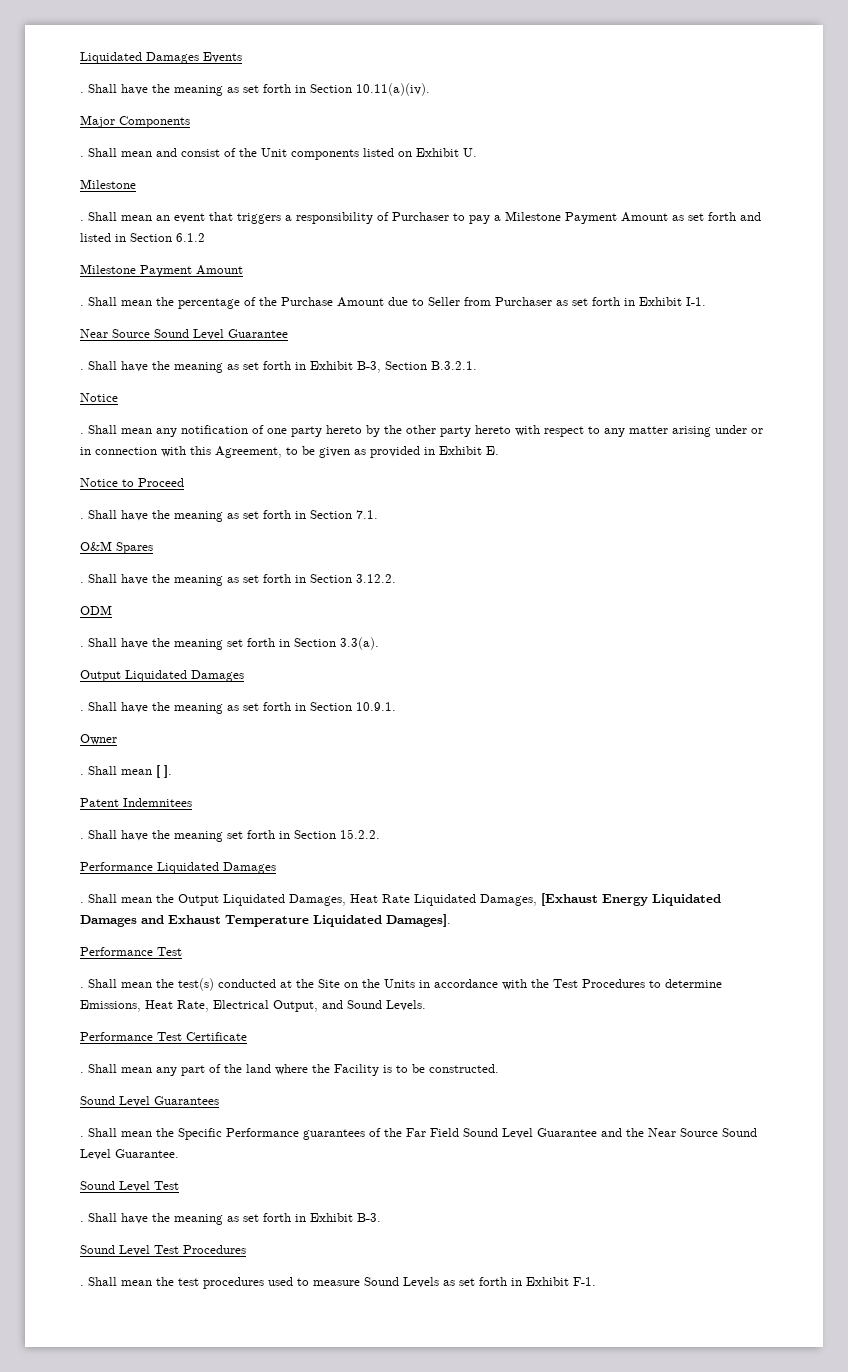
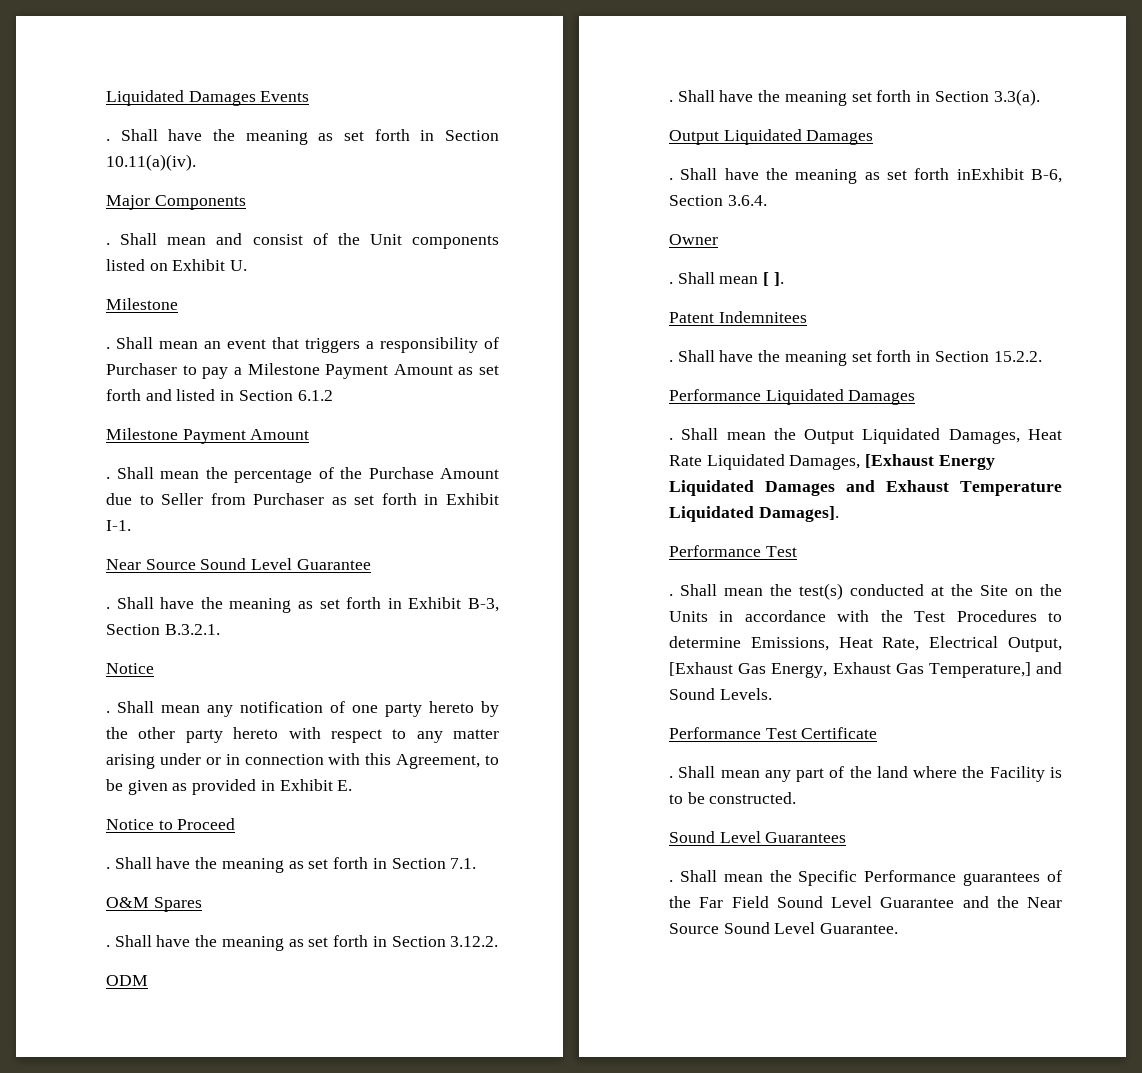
- Shall have the meaning as set forth in Section 10.9.1.
+ Shall have the meaning as set forth inExhibit B-6, Section 3.6.4.
- Shall mean the test(s) conducted at the Site on the Units in accordance with the Test Procedures to determine Emissions, Heat Rate, Electrical Output, and Sound Levels.
+ Shall mean the test(s) conducted at the Site on the Units in accordance with the Test Procedures to determine Emissions, Heat Rate, Electrical Output, [Exhaust Gas Energy, Exhaust Gas Temperature,] and Sound Levels.
  Shall mean the Specific Performance guarantees of the Far Field Sound Level Guarantee and the Near Source Sound Level Guarantee.
- Sound Level Test
- . Shall have the meaning as set forth in Exhibit B-3.
- Sound Level Test Procedures
- . Shall mean the test procedures used to measure Sound Levels as set forth in Exhibit F-1.

